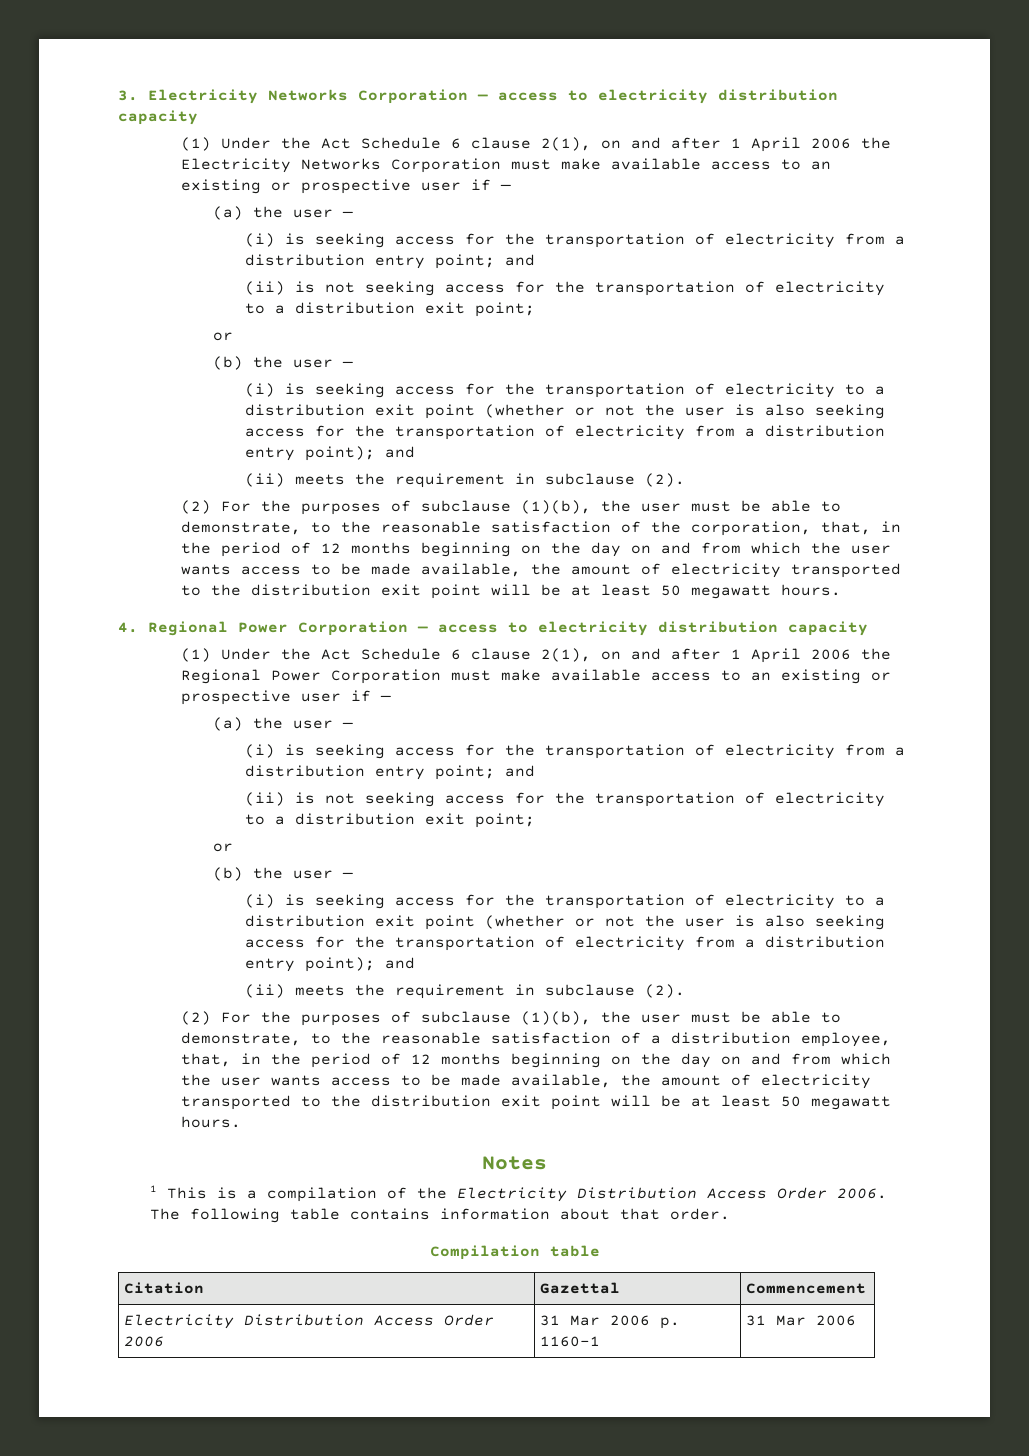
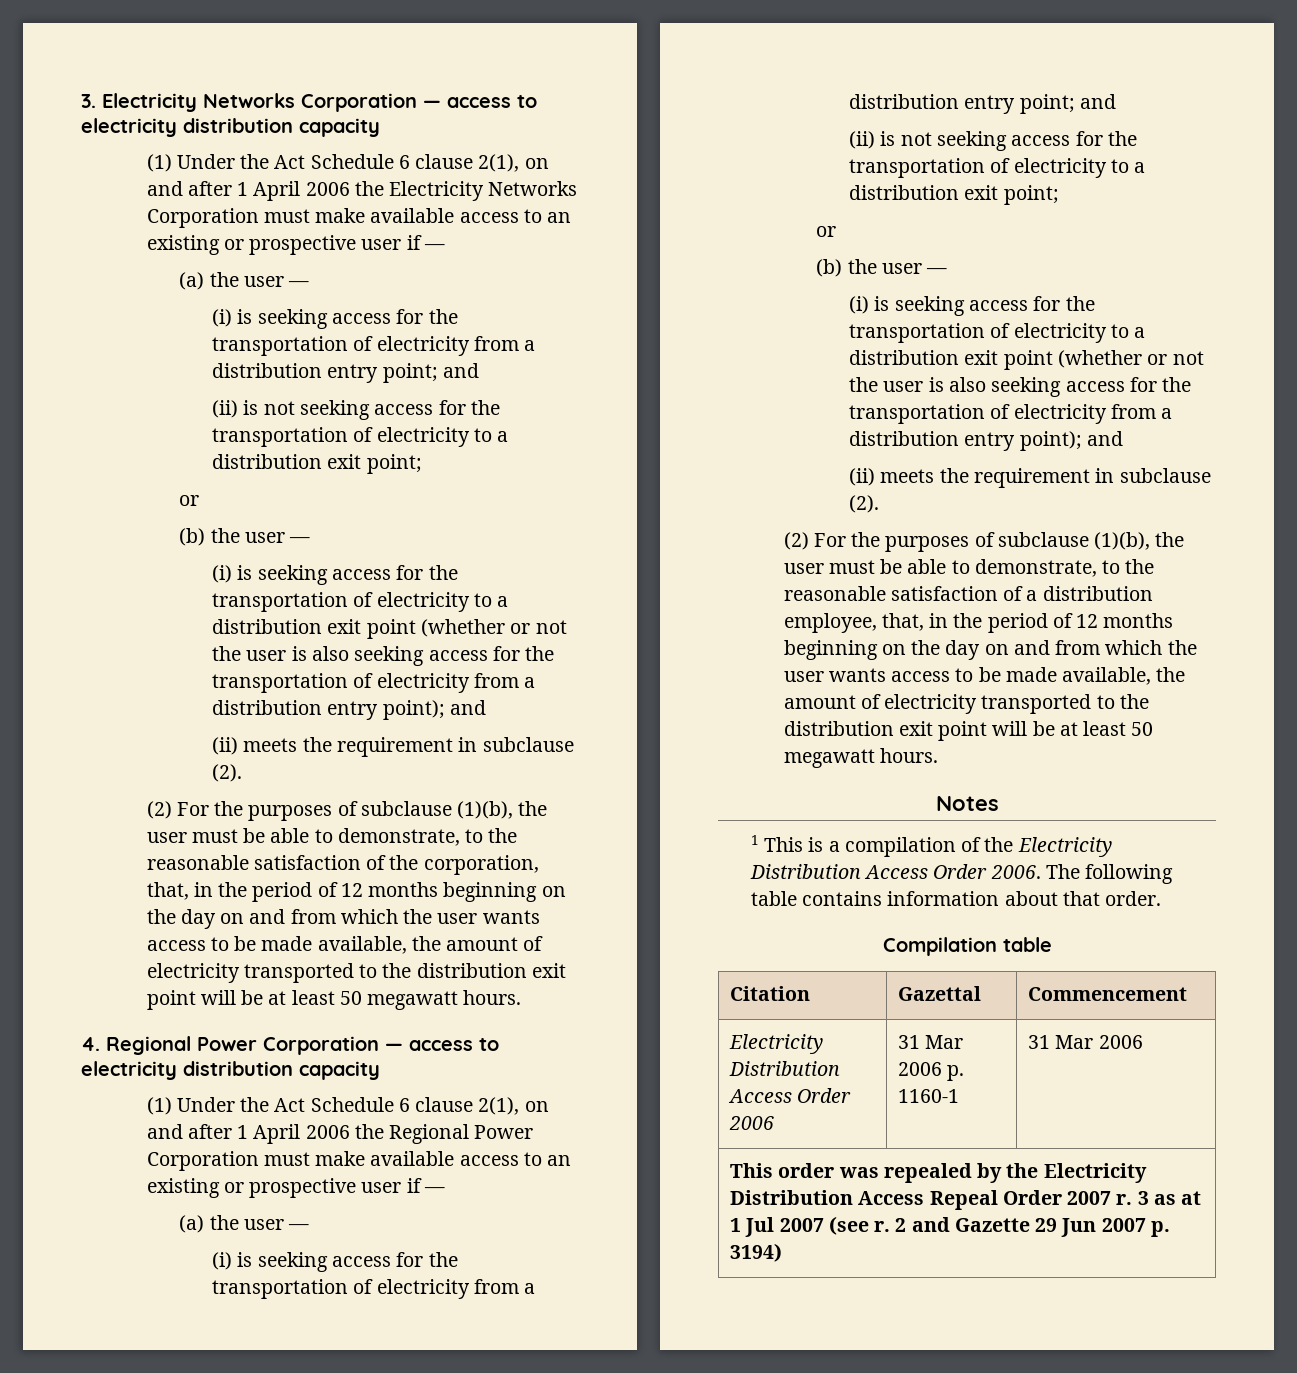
+ This order was repealed by the Electricity Distribution Access Repeal Order 2007 r. 3 as at 1 Jul 2007 (see r. 2 and Gazette 29 Jun 2007 p. 3194)

